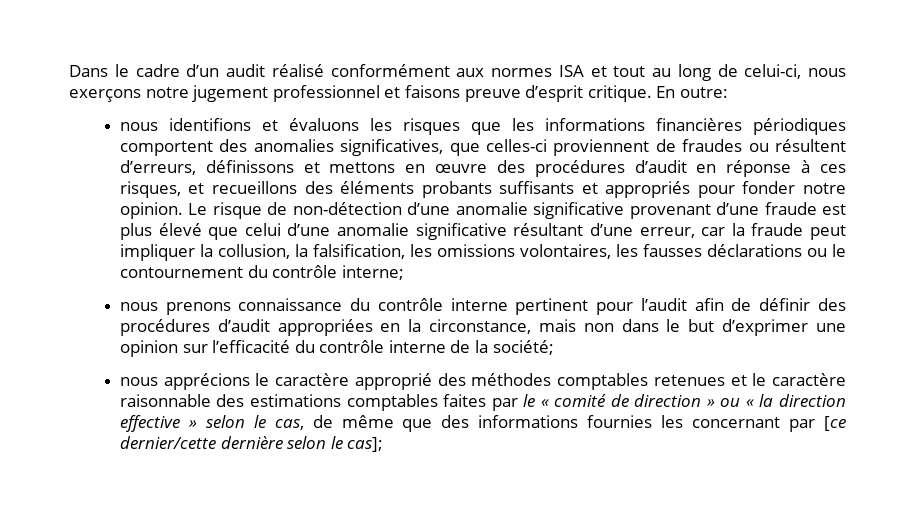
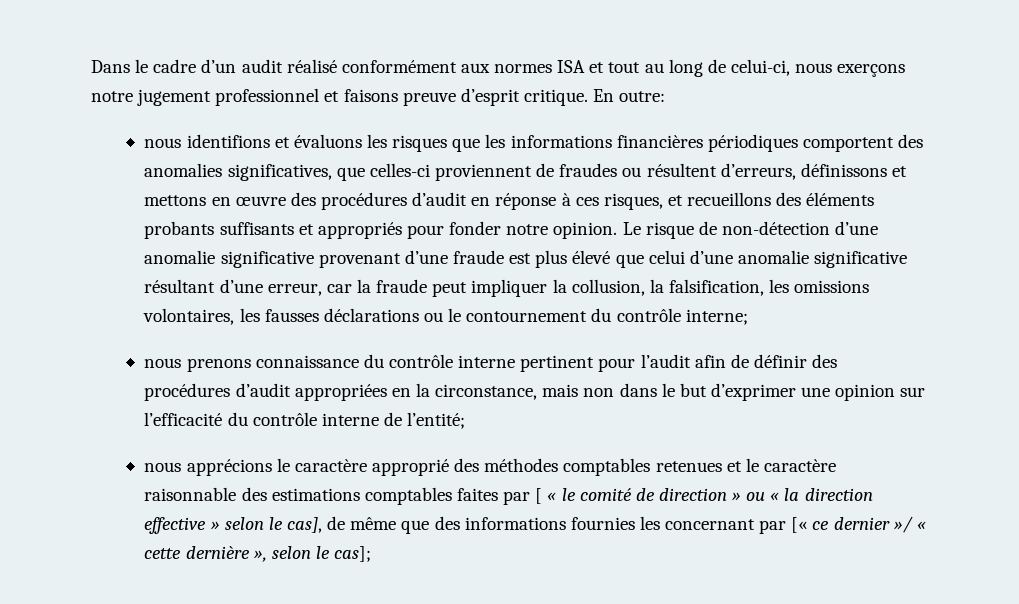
- nous prenons connaissance du contrôle interne pertinent pour l’audit afin de définir des procédures d’audit appropriées en la circonstance, mais non dans le but d’exprimer une opinion sur l’efficacité du contrôle interne de la société;
+ nous prenons connaissance du contrôle interne pertinent pour l’audit afin de définir des procédures d’audit appropriées en la circonstance, mais non dans le but d’exprimer une opinion sur l’efficacité du contrôle interne de l’entité;
- nous apprécions le caractère approprié des méthodes comptables retenues et le caractère raisonnable des estimations comptables faites par le « comité de direction » ou « la direction effective » selon le cas, de même que des informations fournies les concernant par [ce dernier/cette dernière selon le cas];
+ nous apprécions le caractère approprié des méthodes comptables retenues et le caractère raisonnable des estimations comptables faites par [ « le comité de direction » ou « la direction effective » selon le cas], de même que des informations fournies les concernant par [« ce dernier »/ « cette dernière », selon le cas];

